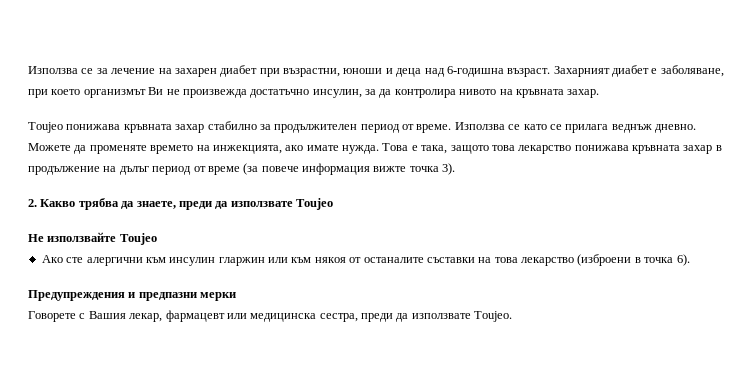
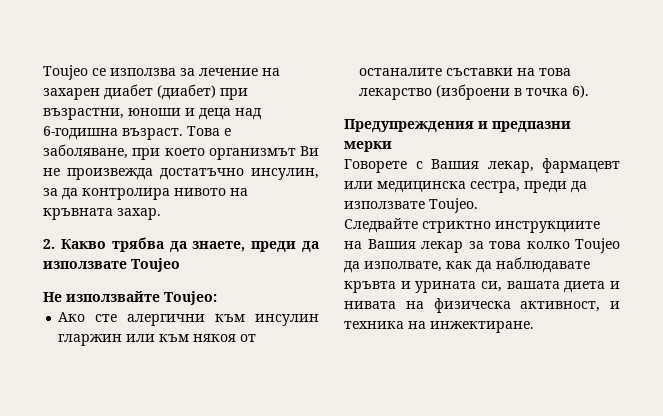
- Използва се за лечение на захарен диабет при възрастни, юноши и деца над 6-годишна възраст.
+ Toujeo се използва за лечение на захарен диабет (диабет) при възрастни, юноши и деца над 6-годишна възраст.
- Захарният диабет е заболяване, при което организмът Ви не произвежда достатъчно инсулин, за да контролира нивото на кръвната захар.
+ Това е заболяване, при което организмът Ви не произвежда достатъчно инсулин, за да контролира нивото на кръвната захар.
- Toujeo понижава кръвната захар стабилно за продължителен период от време. Използва се като се прилага веднъж дневно. Можете да променяте времето на инжекцията, ако имате нужда. Това е така, защото това лекарство понижава кръвната захар в продължение на дълъг период от време (за повече информация вижте точка 3).
- Не използвайте Toujeo
+ Не използвайте Toujeo:
+ Следвайте стриктно инструкциите на Вашия лекар за това колко Toujeo да изполвате, как да наблюдавате кръвта и урината си, вашата диета и нивата на физическа активност, и техника на инжектиране.

